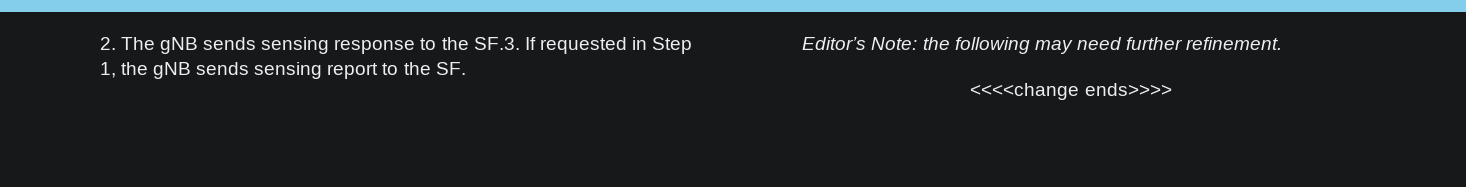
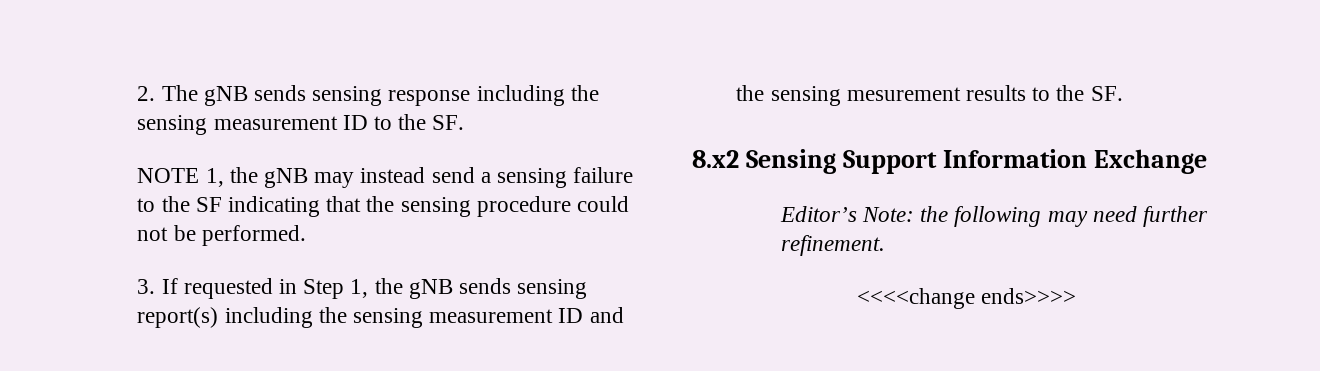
- 2. The gNB sends sensing response to the SF.3. If requested in Step 1, the gNB sends sensing report to the SF.
+ 2. The gNB sends sensing response including the sensing measurement ID to the SF.
+ NOTE 1, the gNB may instead send a sensing failure to the SF indicating that the sensing procedure could not be performed.
+ 3. If requested in Step 1, the gNB sends sensing report(s) including the sensing measurement ID and the sensing mesurement results to the SF.
+ 8.x2 Sensing Support Information Exchange

